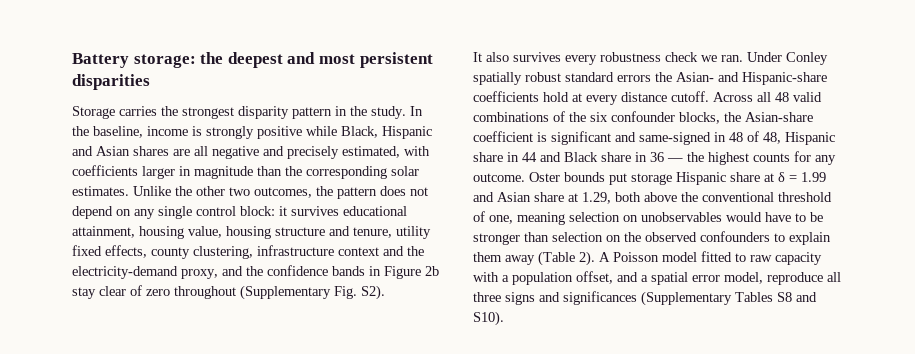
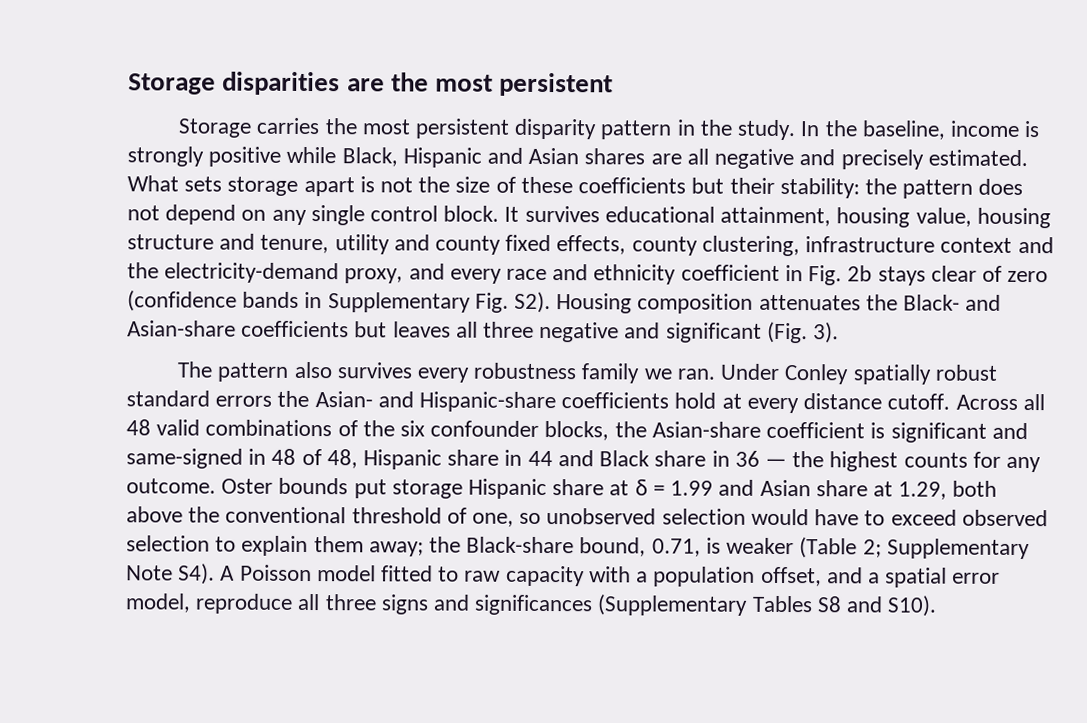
- Battery storage: the deepest and most persistent disparities
+ Storage disparities are the most persistent
- Storage carries the strongest disparity pattern in the study.
+ Storage carries the most persistent disparity pattern in the study.
- In the baseline, income is strongly positive while Black, Hispanic and Asian shares are all negative and precisely estimated, with coefficients larger in magnitude than the corresponding solar estimates. Unlike the other two outcomes, the pattern does not depend on any single control block: it survives educational attainment, housing value, housing structure and tenure, utility fixed effects, county clustering, infrastructure context and the electricity-demand proxy, and the confidence bands in Figure 2b stay clear of zero throughout (Supplementary Fig. S2).
- It also survives every robustness check we ran.
+ In the baseline, income is strongly positive while Black, Hispanic and Asian shares are all negative and precisely estimated. What sets storage apart is not the size of these coefficients but their stability: the pattern does not depend on any single control block. It survives educational attainment, housing value, housing structure and tenure, utility and county fixed effects, county clustering, infrastructure context and the electricity-demand proxy, and every race and ethnicity coefficient in Fig. 2b stays clear of zero (confidence bands in Supplementary Fig. S2). Housing composition attenuates the Black- and Asian-share coefficients but leaves all three negative and significant (Fig. 3).
+ The pattern also survives every robustness family we ran.
- Oster bounds put storage Hispanic share at δ = 1.99 and Asian share at 1.29, both above the conventional threshold of one, meaning selection on unobservables would have to be stronger than selection on the observed confounders to explain them away (Table 2). A Poisson model fitted to raw capacity with a population offset, and a spatial error model, reproduce all three signs and significances (Supplementary Tables S8 and S10).
+ Oster bounds put storage Hispanic share at δ = 1.99 and Asian share at 1.29, both above the conventional threshold of one, so unobserved selection would have to exceed observed selection to explain them away; the Black-share bound, 0.71, is weaker (Table 2; Supplementary Note S4). A Poisson model fitted to raw capacity with a population offset, and a spatial error model, reproduce all three signs and significances (Supplementary Tables S8 and S10).

